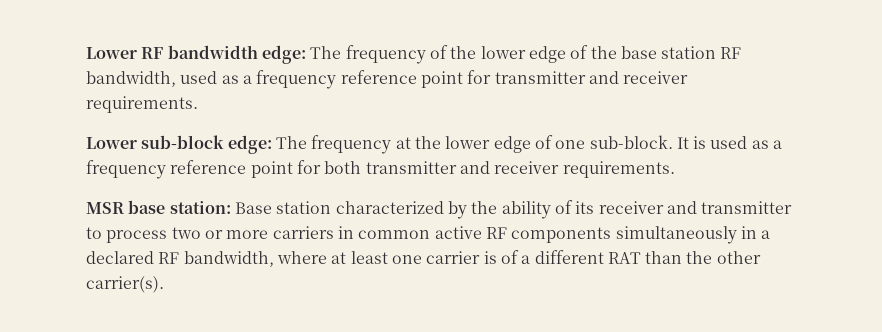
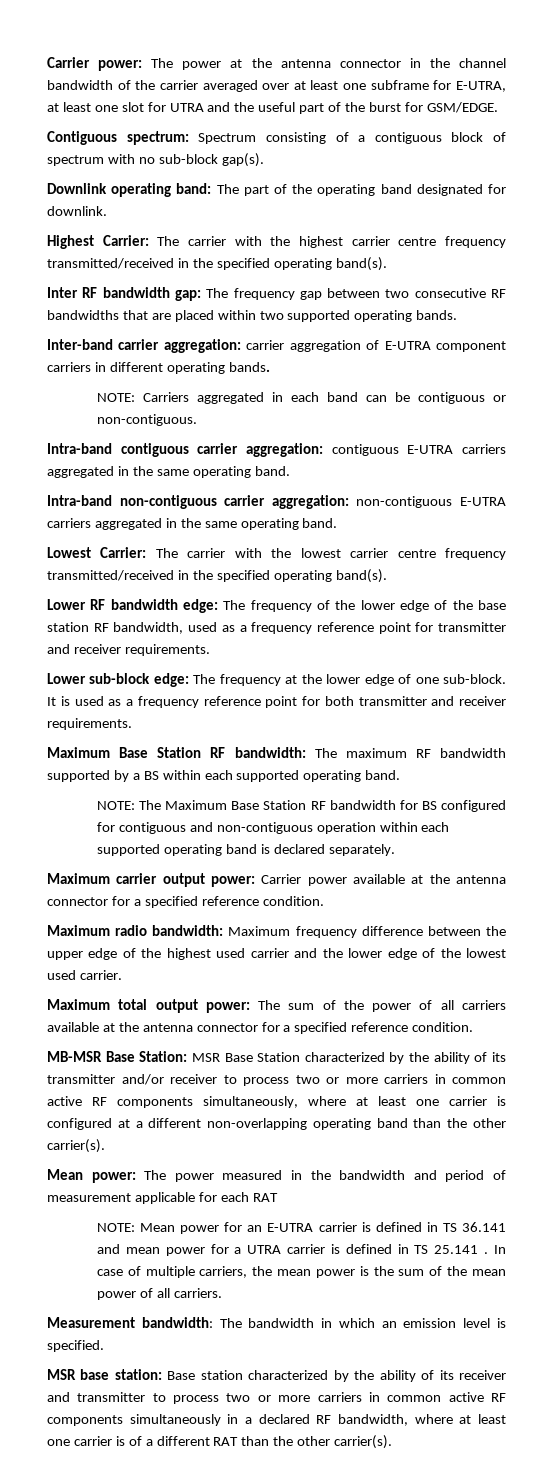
+ Carrier power: The power at the antenna connector in the channel bandwidth of the carrier averaged over at least one subframe for E-UTRA, at least one slot for UTRA and the useful part of the burst for GSM/EDGE.
+ Contiguous spectrum: Spectrum consisting of a contiguous block of spectrum with no sub-block gap(s).
+ Downlink operating band: The part of the operating band designated for downlink.
+ Highest Carrier: The carrier with the highest carrier centre frequency transmitted/received in the specified operating band(s).
+ Inter RF bandwidth gap: The frequency gap between two consecutive RF bandwidths that are placed within two supported operating bands.
+ Inter-band carrier aggregation: carrier aggregation of E-UTRA component carriers in different operating bands.
+ NOTE: Carriers aggregated in each band can be contiguous or non-contiguous.
+ Intra-band contiguous carrier aggregation: contiguous E-UTRA carriers aggregated in the same operating band.
+ Intra-band non-contiguous carrier aggregation: non-contiguous E-UTRA carriers aggregated in the same operating band.
+ Lowest Carrier: The carrier with the lowest carrier centre frequency transmitted/received in the specified operating band(s).
+ Maximum Base Station RF bandwidth: The maximum RF bandwidth supported by a BS within each supported operating band.
+ NOTE: The Maximum Base Station RF bandwidth for BS configured for contiguous and non-contiguous operation within each supported operating band is declared separately.
+ Maximum carrier output power: Carrier power available at the antenna connector for a specified reference condition.
+ Maximum radio bandwidth: Maximum frequency difference between the upper edge of the highest used carrier and the lower edge of the lowest used carrier.
+ Maximum total output power: The sum of the power of all carriers available at the antenna connector for a specified reference condition.
+ MB-MSR Base Station: MSR Base Station characterized by the ability of its transmitter and/or receiver to process two or more carriers in common active RF components simultaneously, where at least one carrier is configured at a different non-overlapping operating band than the other carrier(s).
+ Mean power: The power measured in the bandwidth and period of measurement applicable for each RAT
+ NOTE: Mean power for an E-UTRA carrier is defined in TS 36.141 and mean power for a UTRA carrier is defined in TS 25.141 . In case of multiple carriers, the mean power is the sum of the mean power of all carriers.
+ Measurement bandwidth: The bandwidth in which an emission level is specified.

